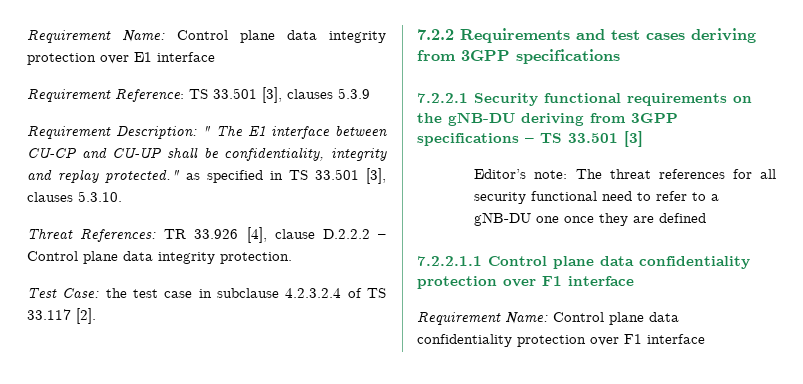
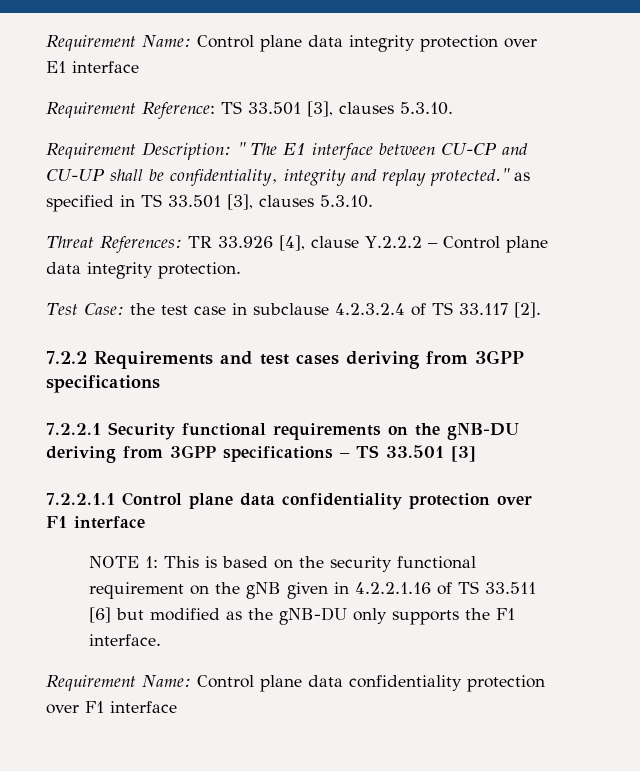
- Requirement Reference: TS 33.501 [3], clauses 5.3.9
+ Requirement Reference: TS 33.501 [3], clauses 5.3.10.
- Threat References: TR 33.926 [4], clause D.2.2.2 – Control plane data integrity protection.
+ Threat References: TR 33.926 [4], clause Y.2.2.2 – Control plane data integrity protection.
- Editor’s note: The threat references for all security functional need to refer to a gNB-DU one once they are defined
+ NOTE 1: This is based on the security functional requirement on the gNB given in 4.2.2.1.16 of TS 33.511 [6] but modified as the gNB-DU only supports the F1 interface.

